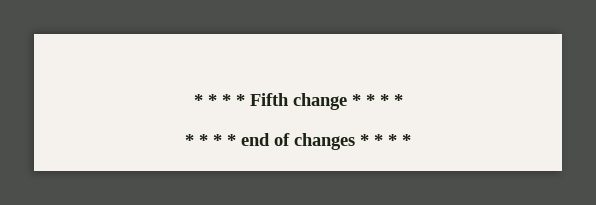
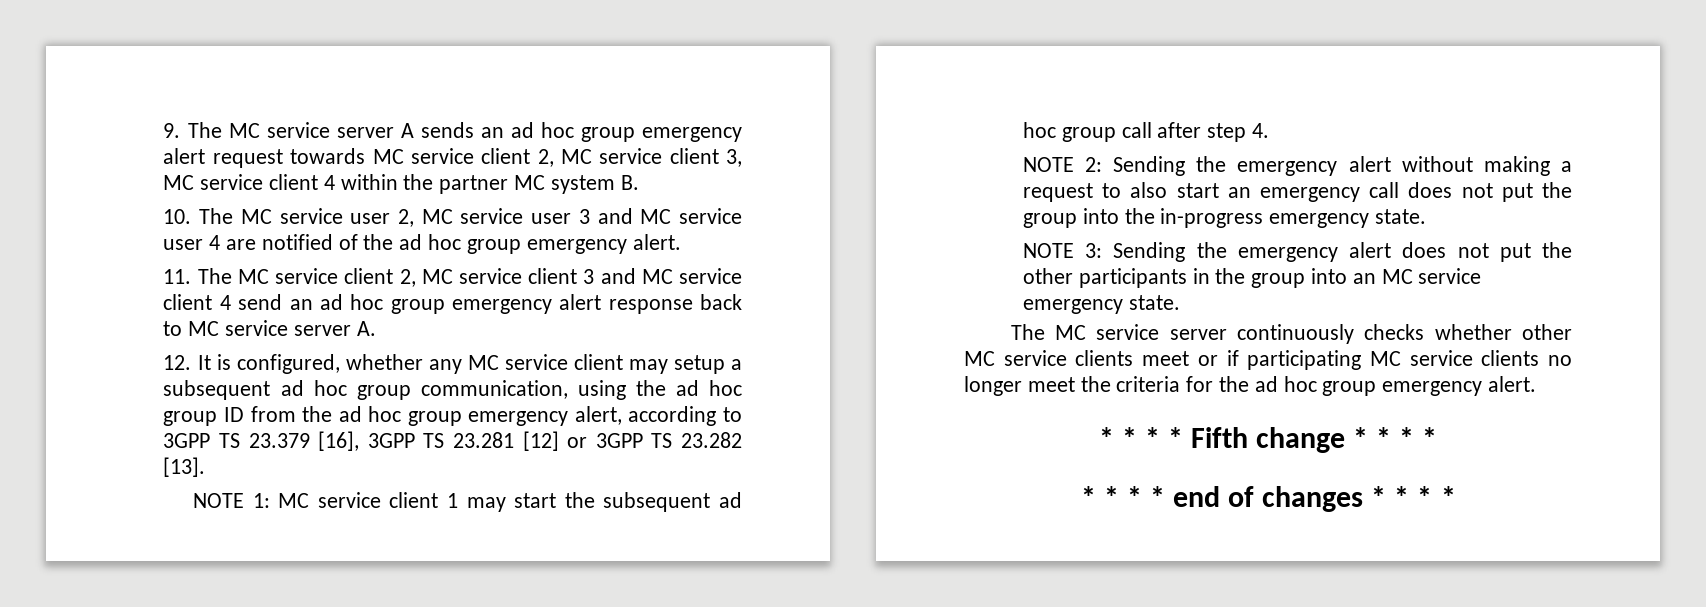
+ 9. The MC service server A sends an ad hoc group emergency alert request towards MC service client 2, MC service client 3, MC service client 4 within the partner MC system B.
+ 10. The MC service user 2, MC service user 3 and MC service user 4 are notified of the ad hoc group emergency alert.
+ 11. The MC service client 2, MC service client 3 and MC service client 4 send an ad hoc group emergency alert response back to MC service server A.
+ 12. It is configured, whether any MC service client may setup a subsequent ad hoc group communication, using the ad hoc group ID from the ad hoc group emergency alert, according to 3GPP TS 23.379 [16], 3GPP TS 23.281 [12] or 3GPP TS 23.282 [13].
+ NOTE 1: MC service client 1 may start the subsequent ad hoc group call after step 4.
+ NOTE 2: Sending the emergency alert without making a request to also start an emergency call does not put the group into the in-progress emergency state.
+ NOTE 3: Sending the emergency alert does not put the other participants in the group into an MC service emergency state.
+ The MC service server continuously checks whether other MC service clients meet or if participating MC service clients no longer meet the criteria for the ad hoc group emergency alert.

